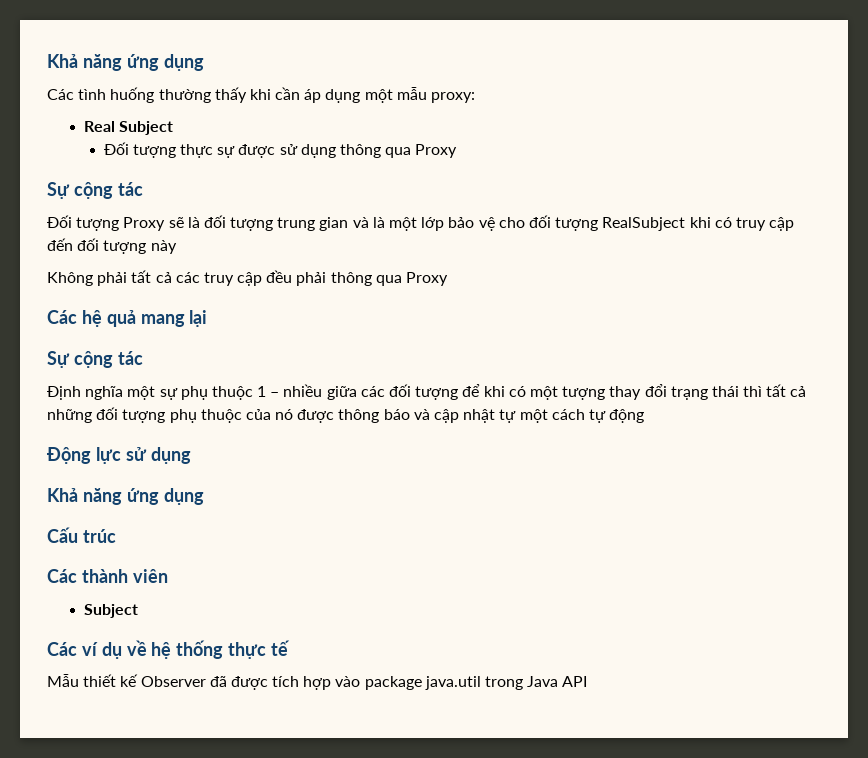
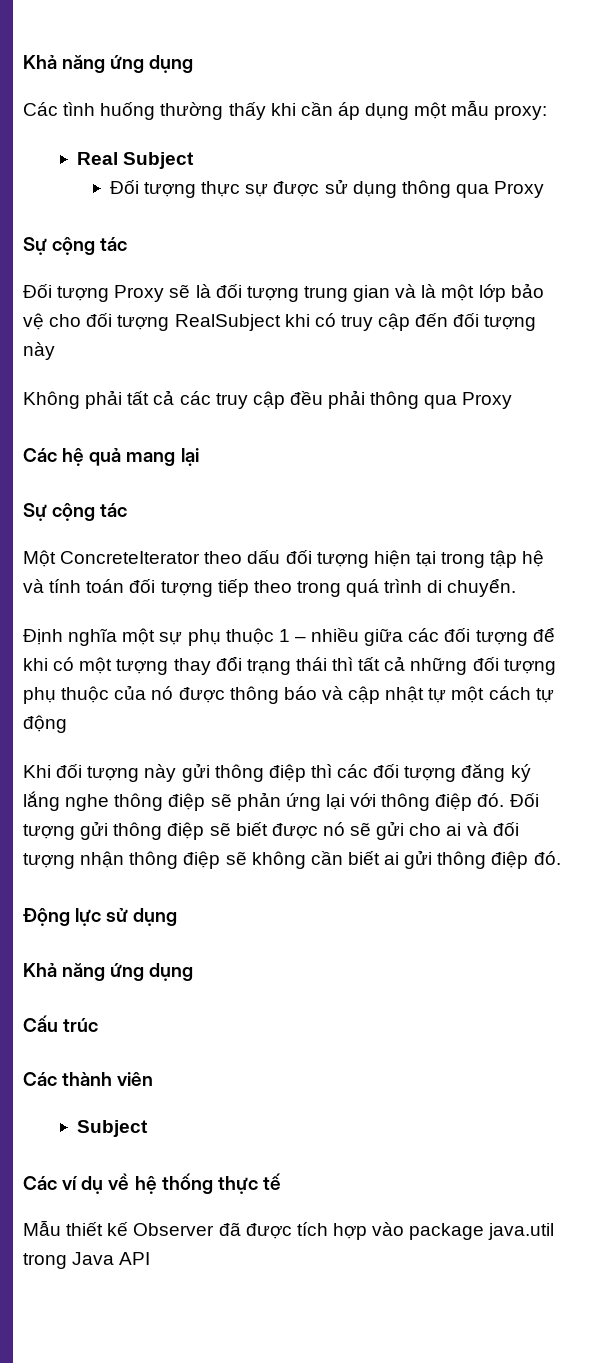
+ Một ConcreteIterator theo dấu đối tượng hiện tại trong tập hệ và tính toán đối tượng tiếp theo trong quá trình di chuyển.
+ Khi đối tượng này gửi thông điệp thì các đối tượng đăng ký lắng nghe thông điệp sẽ phản ứng lại với thông điệp đó. Đối tượng gửi thông điệp sẽ biết được nó sẽ gửi cho ai và đối tượng nhận thông điệp sẽ không cần biết ai gửi thông điệp đó.

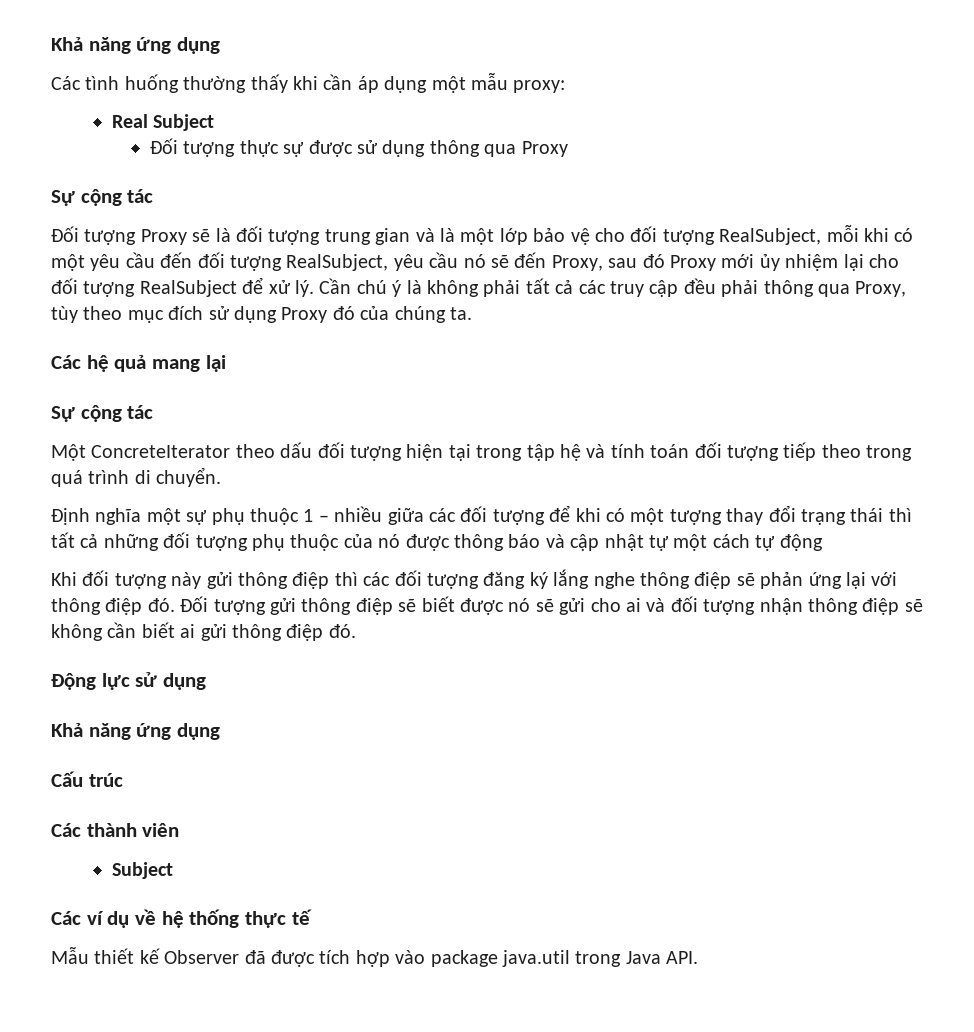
- Đối tượng Proxy sẽ là đối tượng trung gian và là một lớp bảo vệ cho đối tượng RealSubject khi có truy cập đến đối tượng này
- Không phải tất cả các truy cập đều phải thông qua Proxy
+ Đối tượng Proxy sẽ là đối tượng trung gian và là một lớp bảo vệ cho đối tượng RealSubject, mỗi khi có một yêu cầu đến đối tượng RealSubject, yêu cầu nó sẽ đến Proxy, sau đó Proxy mới ủy nhiệm lại cho đối tượng RealSubject để xử lý. Cần chú ý là không phải tất cả các truy cập đều phải thông qua Proxy, tùy theo mục đích sử dụng Proxy đó của chúng ta.
- Mẫu thiết kế Observer đã được tích hợp vào package java.util trong Java API
+ Mẫu thiết kế Observer đã được tích hợp vào package java.util trong Java API.

